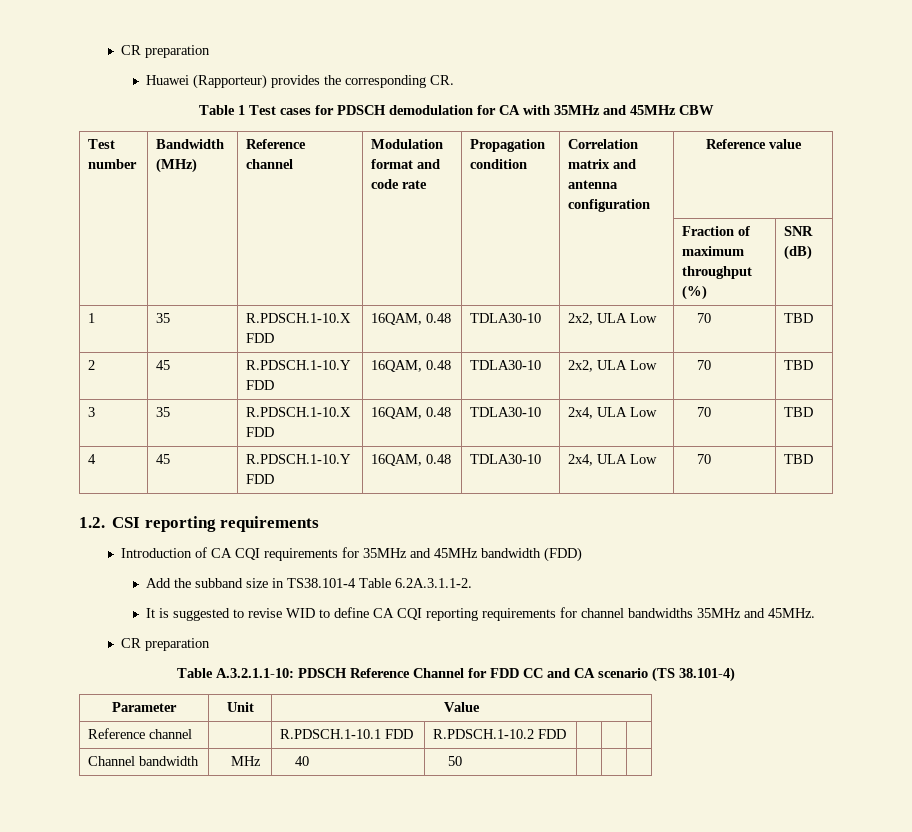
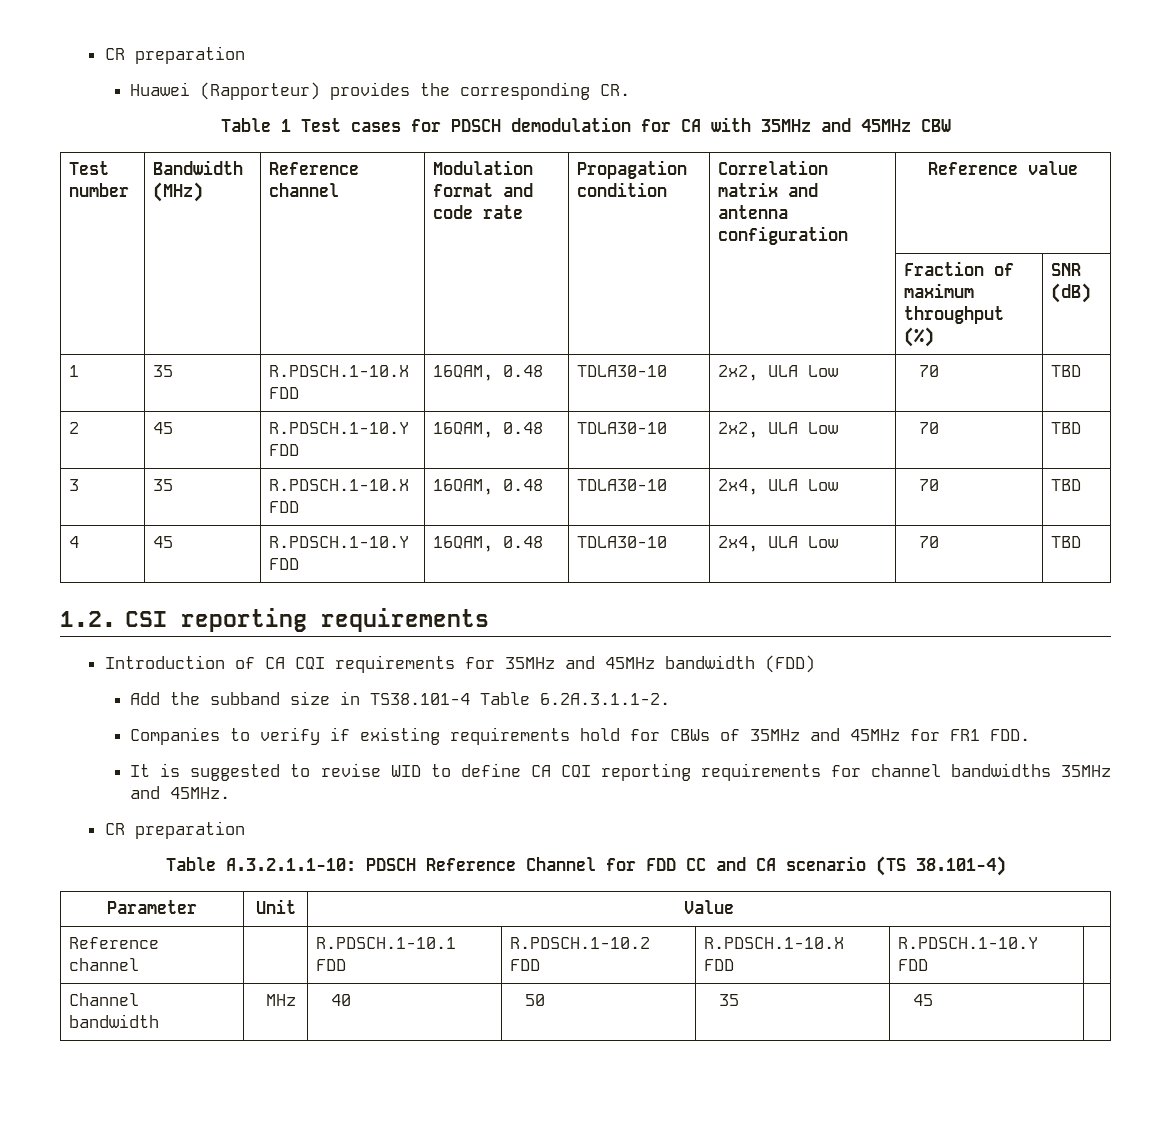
+ Companies to verify if existing requirements hold for CBWs of 35MHz and 45MHz for FR1 FDD.
- Reference channel | | R.PDSCH.1-10.1 FDD | R.PDSCH.1-10.2 FDD | | |
+ Reference channel | | R.PDSCH.1-10.1 FDD | R.PDSCH.1-10.2 FDD | R.PDSCH.1-10.X FDD | R.PDSCH.1-10.Y FDD |
- Channel bandwidth | MHz | 40 | 50 | | |
+ Channel bandwidth | MHz | 40 | 50 | 35 | 45 |

